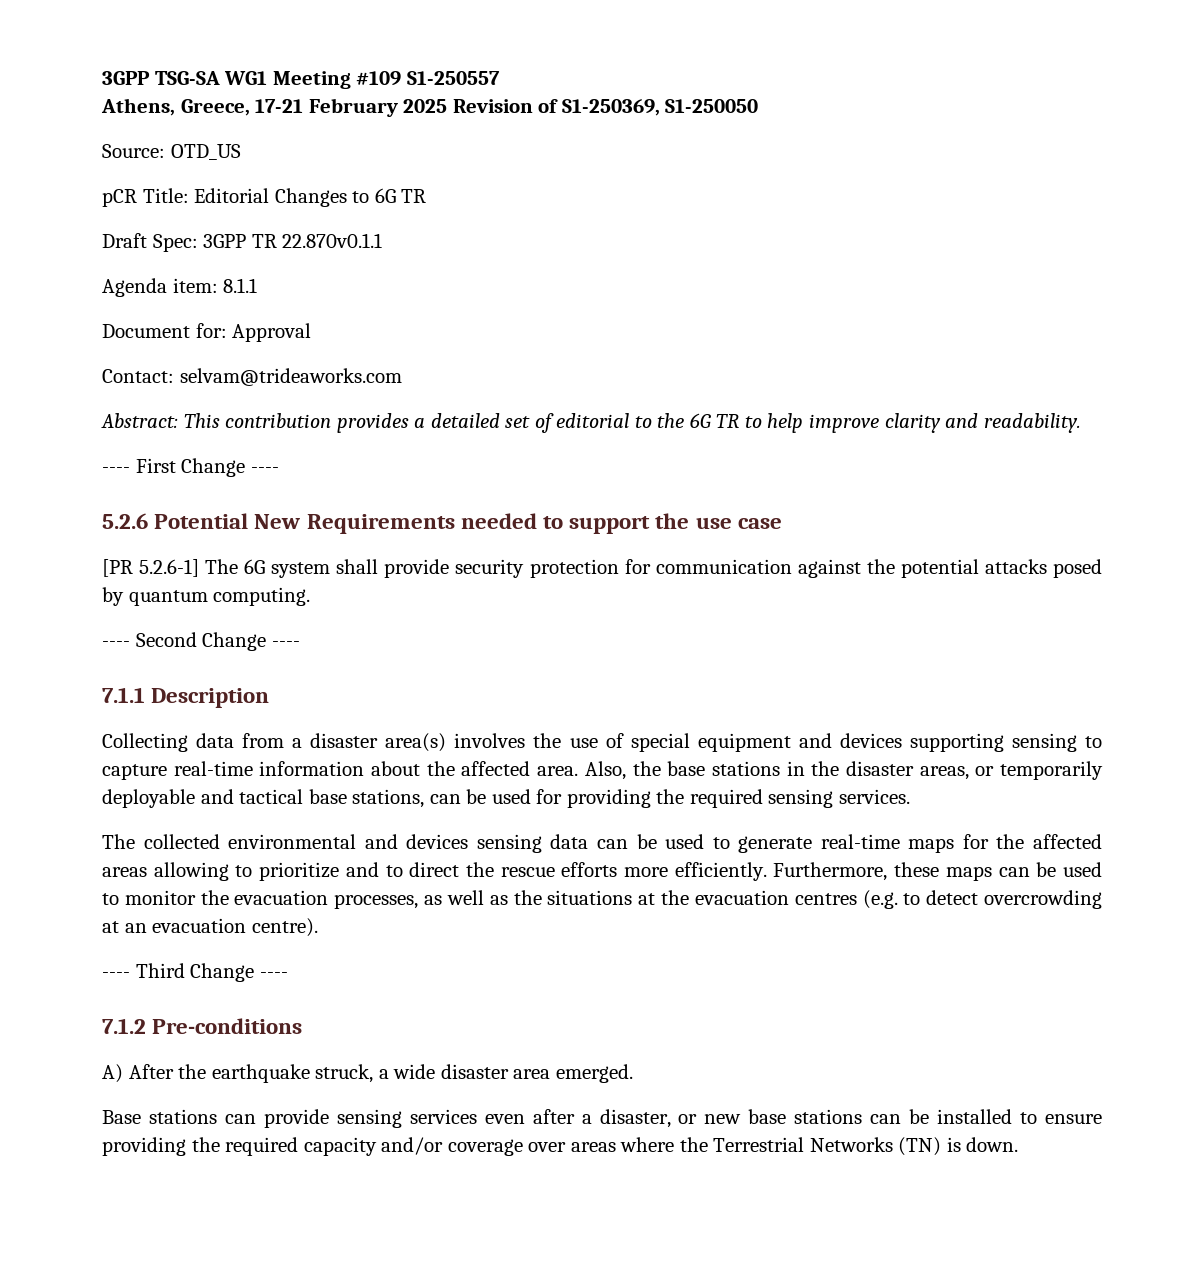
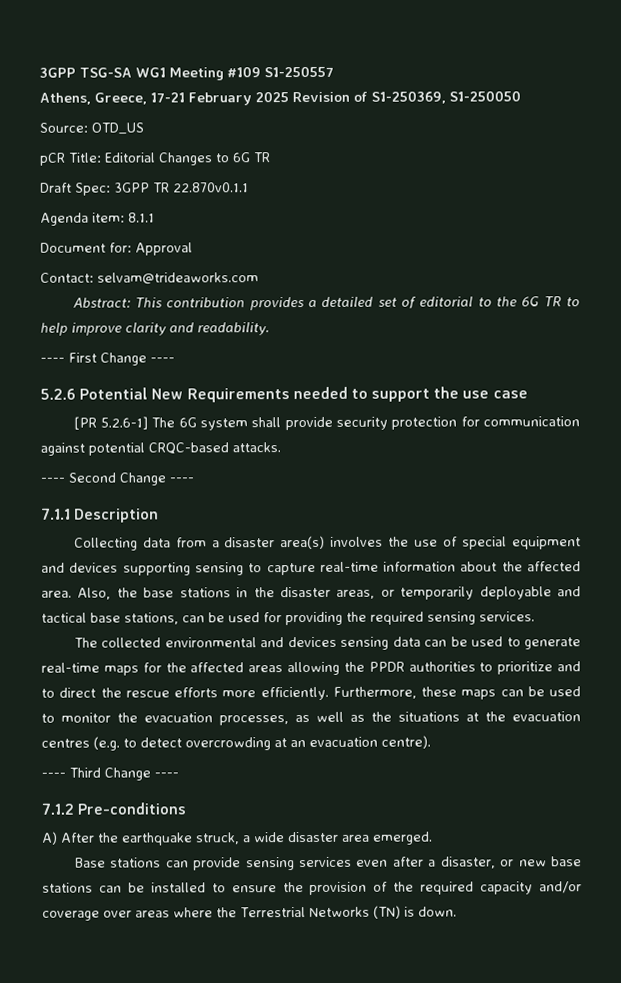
- [PR 5.2.6-1] The 6G system shall provide security protection for communication against the potential attacks posed by quantum computing.
+ [PR 5.2.6-1] The 6G system shall provide security protection for communication against potential CRQC-based attacks.
- The collected environmental and devices sensing data can be used to generate real-time maps for the affected areas allowing to prioritize and to direct the rescue efforts more efficiently.
+ The collected environmental and devices sensing data can be used to generate real-time maps for the affected areas allowing the PPDR authorities to prioritize and to direct the rescue efforts more efficiently.
- Base stations can provide sensing services even after a disaster, or new base stations can be installed to ensure providing the required capacity and/or coverage over areas where the Terrestrial Networks (TN) is down.
+ Base stations can provide sensing services even after a disaster, or new base stations can be installed to ensure the provision of the required capacity and/or coverage over areas where the Terrestrial Networks (TN) is down.

